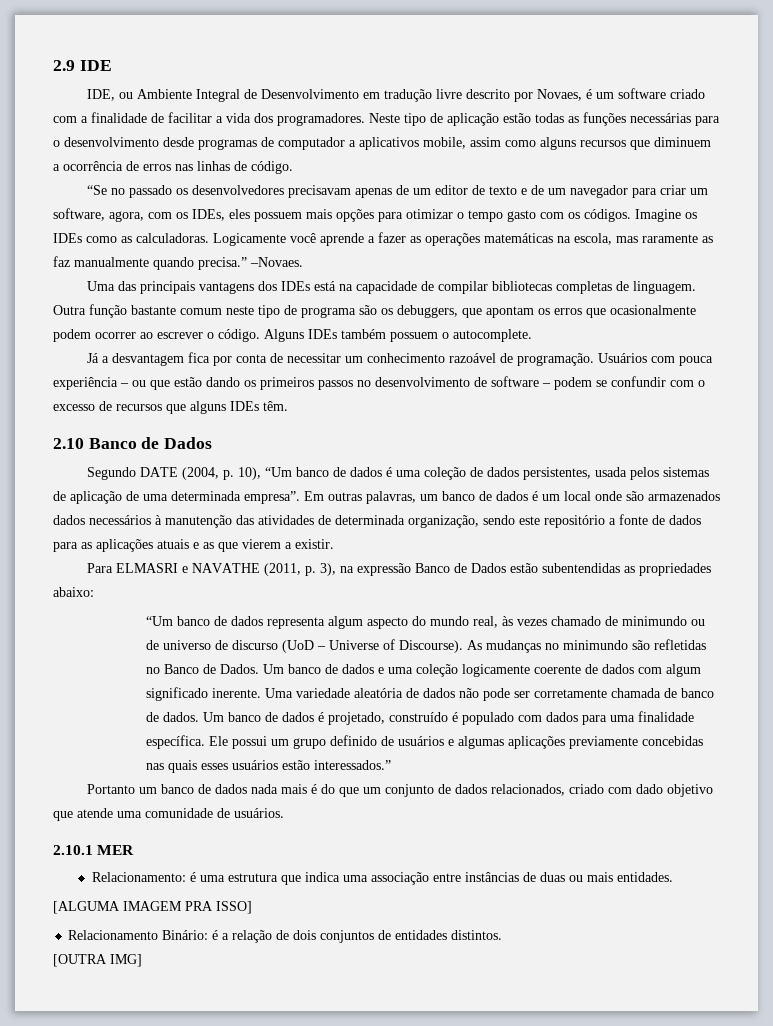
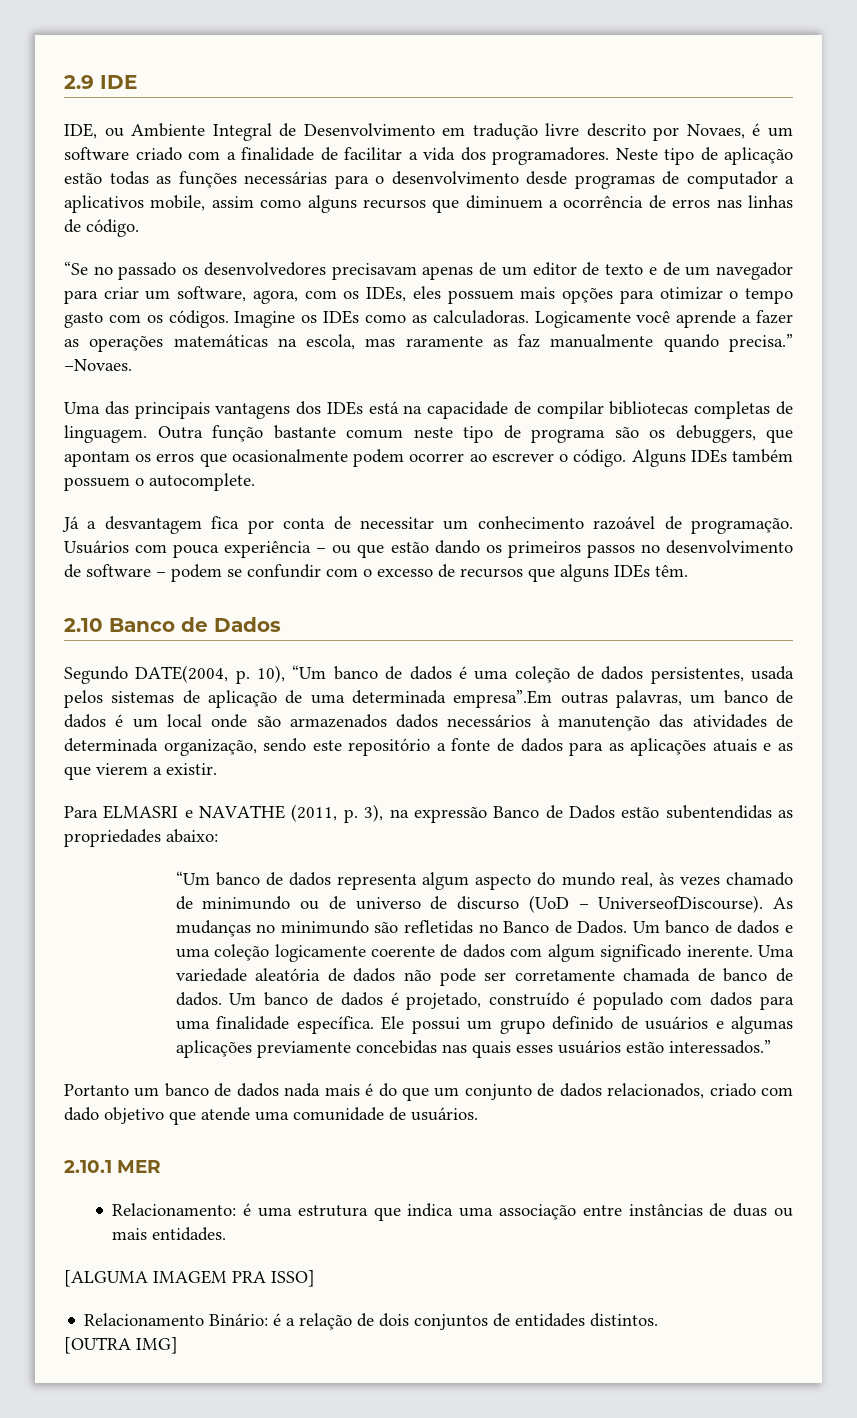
- Segundo DATE (2004, p. 10), “Um banco de dados é uma coleção de dados persistentes, usada pelos sistemas de aplicação de uma determinada empresa”. Em outras palavras, um banco de dados é um local onde são armazenados dados necessários à manutenção das atividades de determinada organização, sendo este repositório a fonte de dados para as aplicações atuais e as que vierem a existir.
+ Segundo DATE(2004, p. 10), “Um banco de dados é uma coleção de dados persistentes, usada pelos sistemas de aplicação de uma determinada empresa”.Em outras palavras, um banco de dados é um local onde são armazenados dados necessários à manutenção das atividades de determinada organização, sendo este repositório a fonte de dados para as aplicações atuais e as que vierem a existir.
- “Um banco de dados representa algum aspecto do mundo real, às vezes chamado de minimundo ou de universo de discurso (UoD – Universe of Discourse).
+ “Um banco de dados representa algum aspecto do mundo real, às vezes chamado de minimundo ou de universo de discurso (UoD – UniverseofDiscourse).

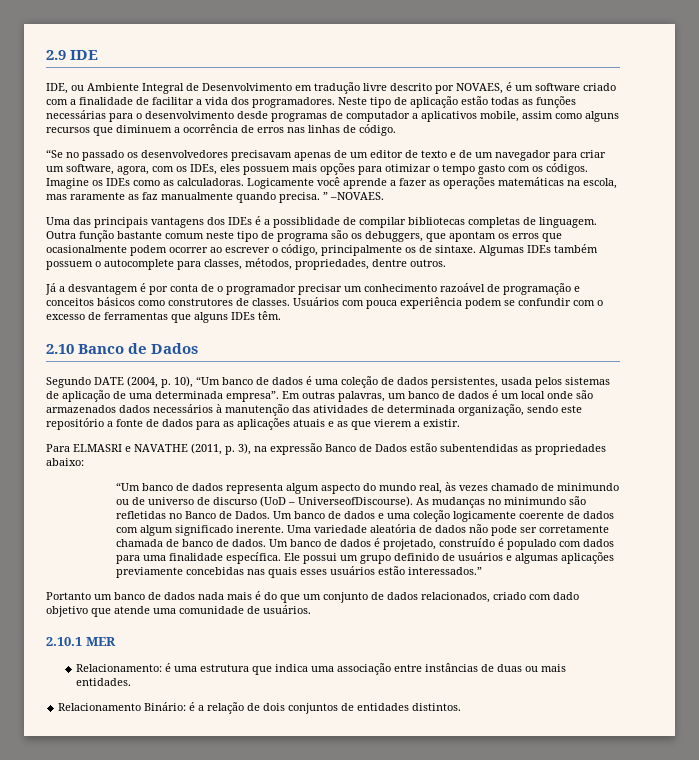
- IDE, ou Ambiente Integral de Desenvolvimento em tradução livre descrito por Novaes, é um software criado com a finalidade de facilitar a vida dos programadores.
+ IDE, ou Ambiente Integral de Desenvolvimento em tradução livre descrito por NOVAES, é um software criado com a finalidade de facilitar a vida dos programadores.
- Logicamente você aprende a fazer as operações matemáticas na escola, mas raramente as faz manualmente quando precisa.” –Novaes.
+ Logicamente você aprende a fazer as operações matemáticas na escola, mas raramente as faz manualmente quando precisa. ” –NOVAES.
- Uma das principais vantagens dos IDEs está na capacidade de compilar bibliotecas completas de linguagem.
+ Uma das principais vantagens dos IDEs é a possiblidade de compilar bibliotecas completas de linguagem.
- Outra função bastante comum neste tipo de programa são os debuggers, que apontam os erros que ocasionalmente podem ocorrer ao escrever o código. Alguns IDEs também possuem o autocomplete.
+ Outra função bastante comum neste tipo de programa são os debuggers, que apontam os erros que ocasionalmente podem ocorrer ao escrever o código, principalmente os de sintaxe. Algumas IDEs também possuem o autocomplete para classes, métodos, propriedades, dentre outros.
- Já a desvantagem fica por conta de necessitar um conhecimento razoável de programação. Usuários com pouca experiência – ou que estão dando os primeiros passos no desenvolvimento de software – podem se confundir com o excesso de recursos que alguns IDEs têm.
+ Já a desvantagem é por conta de o programador precisar um conhecimento razoável de programação e conceitos básicos como construtores de classes. Usuários com pouca experiência podem se confundir com o excesso de ferramentas que alguns IDEs têm.
- Segundo DATE(2004, p. 10), “Um banco de dados é uma coleção de dados persistentes, usada pelos sistemas de aplicação de uma determinada empresa”.Em outras palavras, um banco de dados é um local onde são armazenados dados necessários à manutenção das atividades de determinada organização, sendo este repositório a fonte de dados para as aplicações atuais e as que vierem a existir.
+ Segundo DATE (2004, p. 10), “Um banco de dados é uma coleção de dados persistentes, usada pelos sistemas de aplicação de uma determinada empresa”. Em outras palavras, um banco de dados é um local onde são armazenados dados necessários à manutenção das atividades de determinada organização, sendo este repositório a fonte de dados para as aplicações atuais e as que vierem a existir.
- [ALGUMA IMAGEM PRA ISSO]
- [OUTRA IMG]

